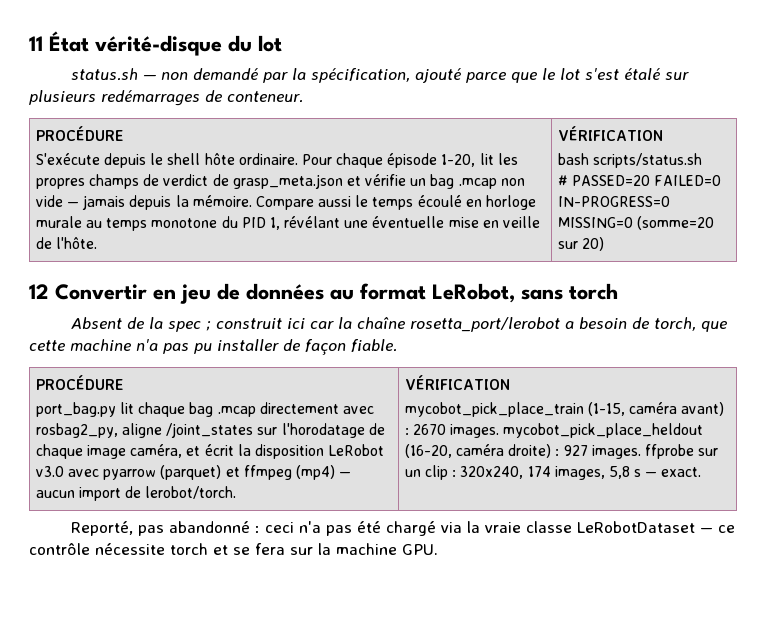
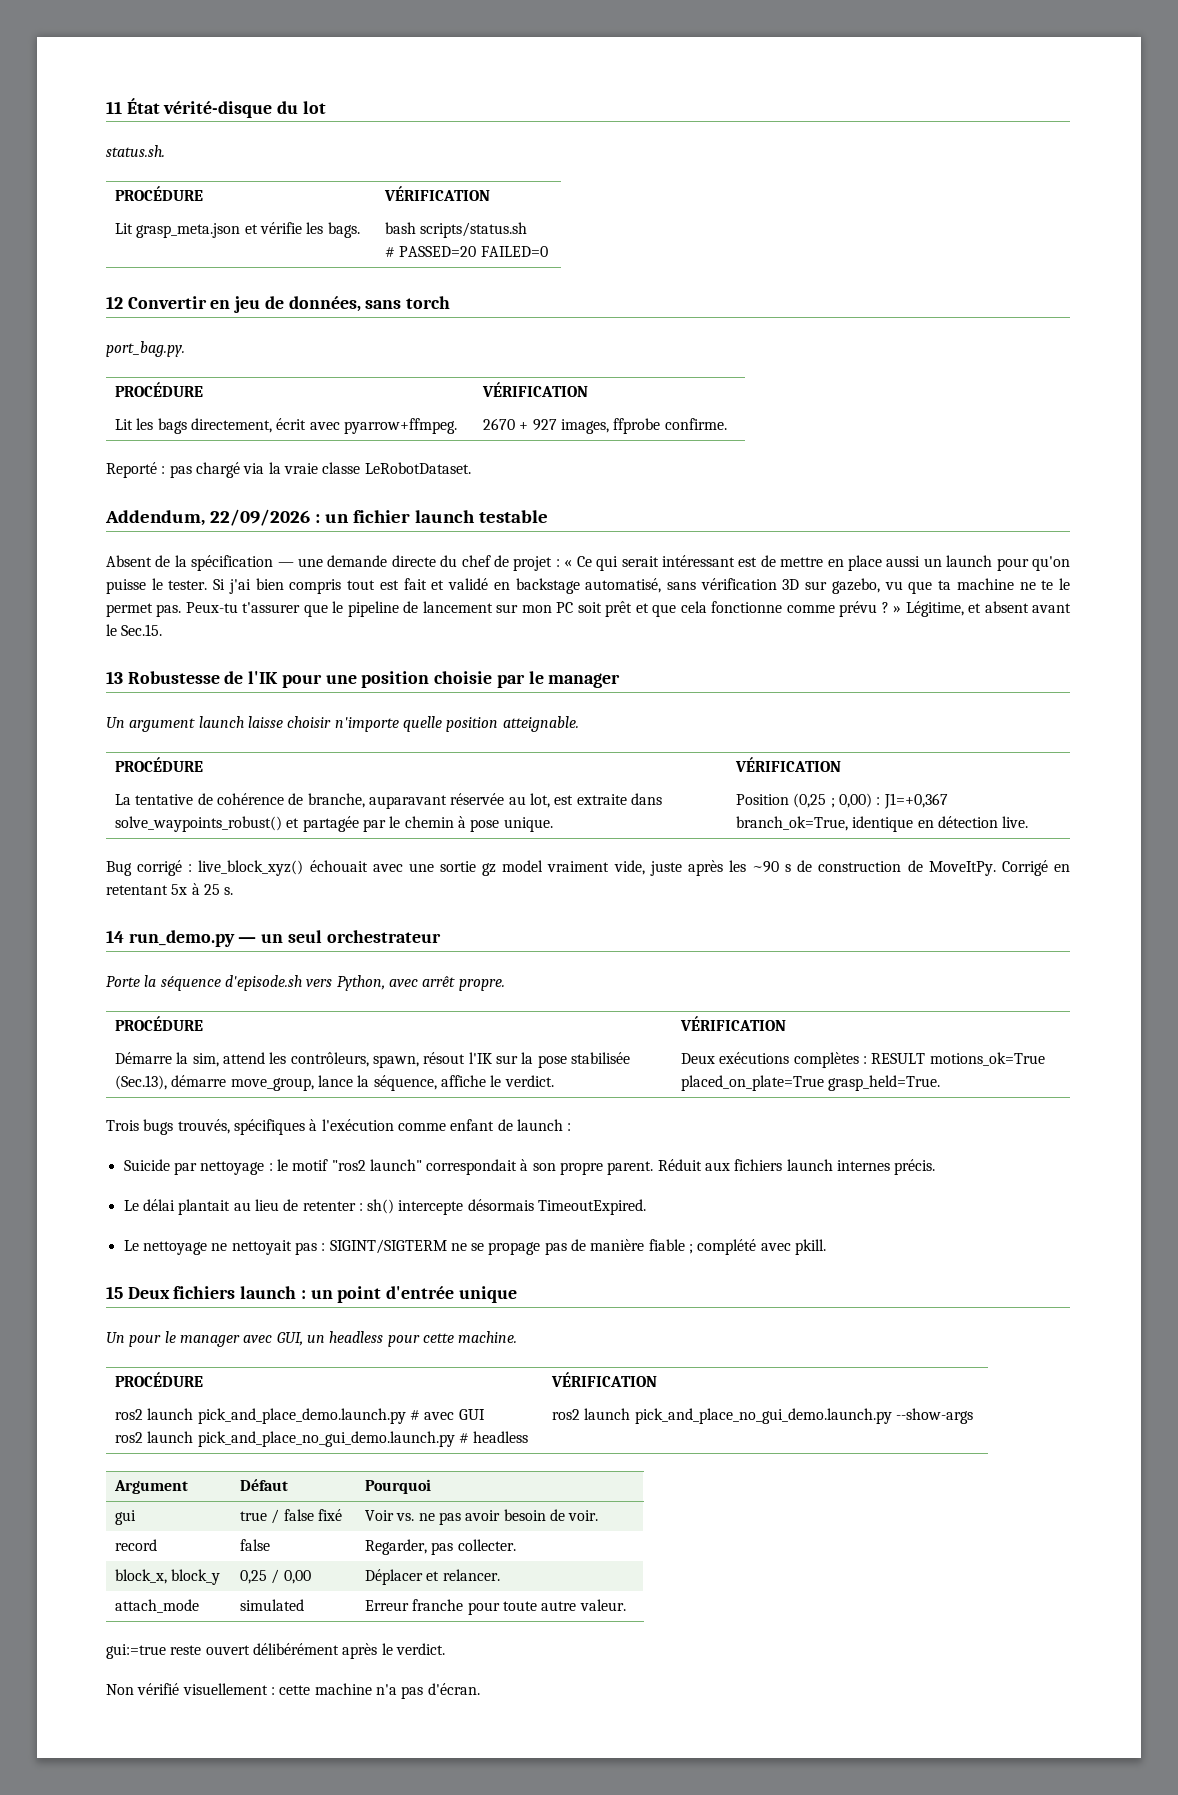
- status.sh — non demandé par la spécification, ajouté parce que le lot s'est étalé sur plusieurs redémarrages de conteneur.
+ status.sh.
  PROCÉDURE
- S'exécute depuis le shell hôte ordinaire. Pour chaque épisode 1-20, lit les propres champs de verdict de grasp_meta.json et vérifie un bag .mcap non vide — jamais depuis la mémoire. Compare aussi le temps écoulé en horloge murale au temps monotone du PID 1, révélant une éventuelle mise en veille de l'hôte. | VÉRIFICATION
+ Lit grasp_meta.json et vérifie les bags. | VÉRIFICATION
  bash scripts/status.sh
- # PASSED=20 FAILED=0 IN-PROGRESS=0 MISSING=0 (somme=20 sur 20)
+ # PASSED=20 FAILED=0
- 12 Convertir en jeu de données au format LeRobot, sans torch
- Absent de la spec ; construit ici car la chaîne rosetta_port/lerobot a besoin de torch, que cette machine n'a pas pu installer de façon fiable.
+ 12 Convertir en jeu de données, sans torch
+ port_bag.py.
  PROCÉDURE
- port_bag.py lit chaque bag .mcap directement avec rosbag2_py, aligne /joint_states sur l'horodatage de chaque image caméra, et écrit la disposition LeRobot v3.0 avec pyarrow (parquet) et ffmpeg (mp4) — aucun import de lerobot/torch. | VÉRIFICATION
- mycobot_pick_place_train (1-15, caméra avant) : 2670 images. mycobot_pick_place_heldout (16-20, caméra droite) : 927 images. ffprobe sur un clip : 320x240, 174 images, 5,8 s — exact.
- Reporté, pas abandonné : ceci n'a pas été chargé via la vraie classe LeRobotDataset — ce contrôle nécessite torch et se fera sur la machine GPU.
+ Lit les bags directement, écrit avec pyarrow+ffmpeg. | VÉRIFICATION
+ 2670 + 927 images, ffprobe confirme.
+ Reporté : pas chargé via la vraie classe LeRobotDataset.
+ Addendum, 22/09/2026 : un fichier launch testable
+ Absent de la spécification — une demande directe du chef de projet : « Ce qui serait intéressant est de mettre en place aussi un launch pour qu'on puisse le tester. Si j'ai bien compris tout est fait et validé en backstage automatisé, sans vérification 3D sur gazebo, vu que ta machine ne te le permet pas. Peux-tu t'assurer que le pipeline de lancement sur mon PC soit prêt et que cela fonctionne comme prévu ? » Légitime, et absent avant le Sec.15.
+ 13 Robustesse de l'IK pour une position choisie par le manager
+ Un argument launch laisse choisir n'importe quelle position atteignable.
+ PROCÉDURE
+ La tentative de cohérence de branche, auparavant réservée au lot, est extraite dans solve_waypoints_robust() et partagée par le chemin à pose unique. | VÉRIFICATION
+ Position (0,25 ; 0,00) : J1=+0,367 branch_ok=True, identique en détection live.
+ Bug corrigé : live_block_xyz() échouait avec une sortie gz model vraiment vide, juste après les ~90 s de construction de MoveItPy. Corrigé en retentant 5x à 25 s.
+ 14 run_demo.py — un seul orchestrateur
+ Porte la séquence d'episode.sh vers Python, avec arrêt propre.
+ PROCÉDURE
+ Démarre la sim, attend les contrôleurs, spawn, résout l'IK sur la pose stabilisée (Sec.13), démarre move_group, lance la séquence, affiche le verdict. | VÉRIFICATION
+ Deux exécutions complètes : RESULT motions_ok=True placed_on_plate=True grasp_held=True.
+ Trois bugs trouvés, spécifiques à l'exécution comme enfant de launch :
+ Suicide par nettoyage : le motif "ros2 launch" correspondait à son propre parent. Réduit aux fichiers launch internes précis.
+ Le délai plantait au lieu de retenter : sh() intercepte désormais TimeoutExpired.
+ Le nettoyage ne nettoyait pas : SIGINT/SIGTERM ne se propage pas de manière fiable ; complété avec pkill.
+ 15 Deux fichiers launch : un point d'entrée unique
+ Un pour le manager avec GUI, un headless pour cette machine.
+ PROCÉDURE
+ ros2 launch pick_and_place_demo.launch.py # avec GUI
+ ros2 launch pick_and_place_no_gui_demo.launch.py # headless | VÉRIFICATION
+ ros2 launch pick_and_place_no_gui_demo.launch.py --show-args
+ Argument | Défaut | Pourquoi
+ gui | true / false fixé | Voir vs. ne pas avoir besoin de voir.
+ record | false | Regarder, pas collecter.
+ block_x, block_y | 0,25 / 0,00 | Déplacer et relancer.
+ attach_mode | simulated | Erreur franche pour toute autre valeur.
+ gui:=true reste ouvert délibérément après le verdict.
+ Non vérifié visuellement : cette machine n'a pas d'écran.

